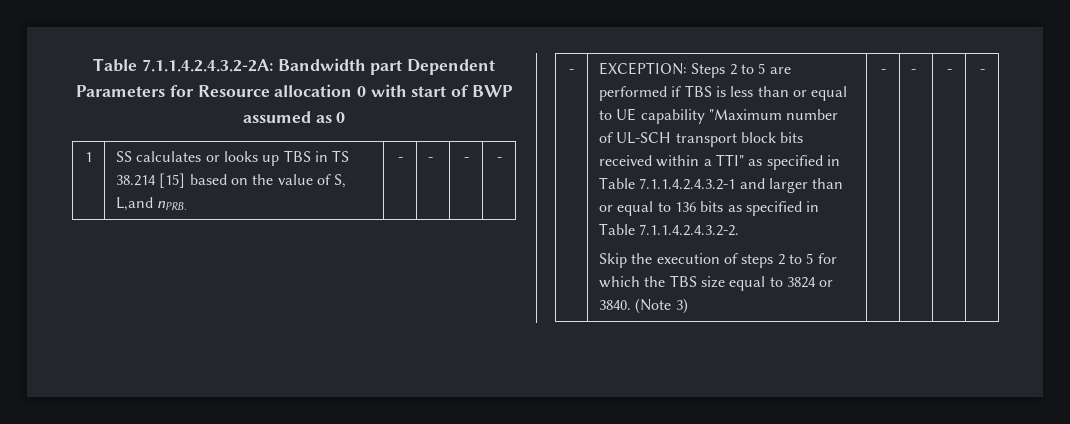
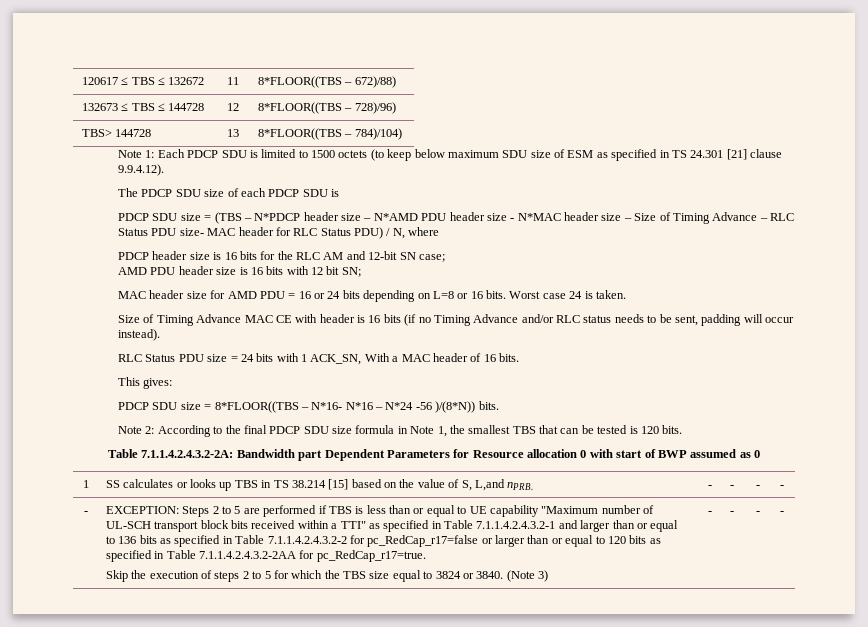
+ 120617 ≤ TBS ≤ 132672 | 11 | 8*FLOOR((TBS – 672)/88)
+ 132673 ≤ TBS ≤ 144728 | 12 | 8*FLOOR((TBS – 728)/96)
+ TBS> 144728 | 13 | 8*FLOOR((TBS – 784)/104)
+ Note 1: Each PDCP SDU is limited to 1500 octets (to keep below maximum SDU size of ESM as specified in TS 24.301 [21] clause 9.9.4.12).
+ The PDCP SDU size of each PDCP SDU is
+ PDCP SDU size = (TBS – N*PDCP header size – N*AMD PDU header size - N*MAC header size – Size of Timing Advance – RLC Status PDU size- MAC header for RLC Status PDU) / N, where
+ PDCP header size is 16 bits for the RLC AM and 12-bit SN case;
+ AMD PDU header size is 16 bits with 12 bit SN;
+ MAC header size for AMD PDU = 16 or 24 bits depending on L=8 or 16 bits. Worst case 24 is taken.
+ Size of Timing Advance MAC CE with header is 16 bits (if no Timing Advance and/or RLC status needs to be sent, padding will occur instead).
+ RLC Status PDU size = 24 bits with 1 ACK_SN, With a MAC header of 16 bits.
+ This gives:
+ PDCP SDU size = 8*FLOOR((TBS – N*16- N*16 – N*24 -56 )/(8*N)) bits.
+ Note 2: According to the final PDCP SDU size formula in Note 1, the smallest TBS that can be tested is 120 bits.
- EXCEPTION: Steps 2 to 5 are performed if TBS is less than or equal to UE capability "Maximum number of UL-SCH transport block bits received within a TTI" as specified in Table 7.1.1.4.2.4.3.2-1 and larger than or equal to 136 bits as specified in Table 7.1.1.4.2.4.3.2-2.
+ EXCEPTION: Steps 2 to 5 are performed if TBS is less than or equal to UE capability "Maximum number of UL-SCH transport block bits received within a TTI" as specified in Table 7.1.1.4.2.4.3.2-1 and larger than or equal to 136 bits as specified in Table 7.1.1.4.2.4.3.2-2 for pc_RedCap_r17=false or larger than or equal to 120 bits as specified in Table 7.1.1.4.2.4.3.2-2AA for pc_RedCap_r17=true.

